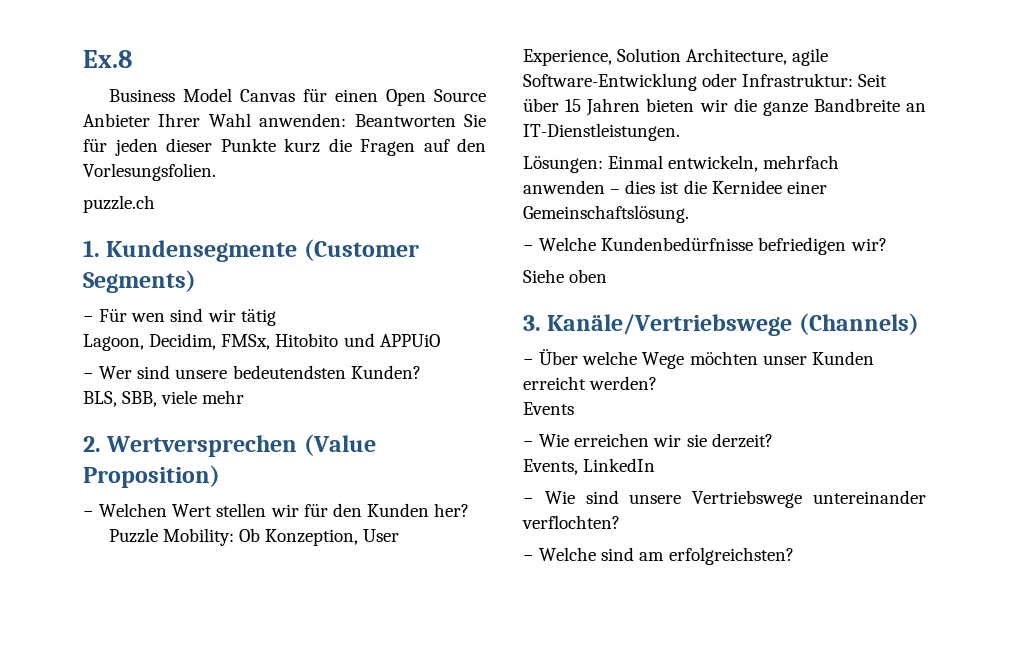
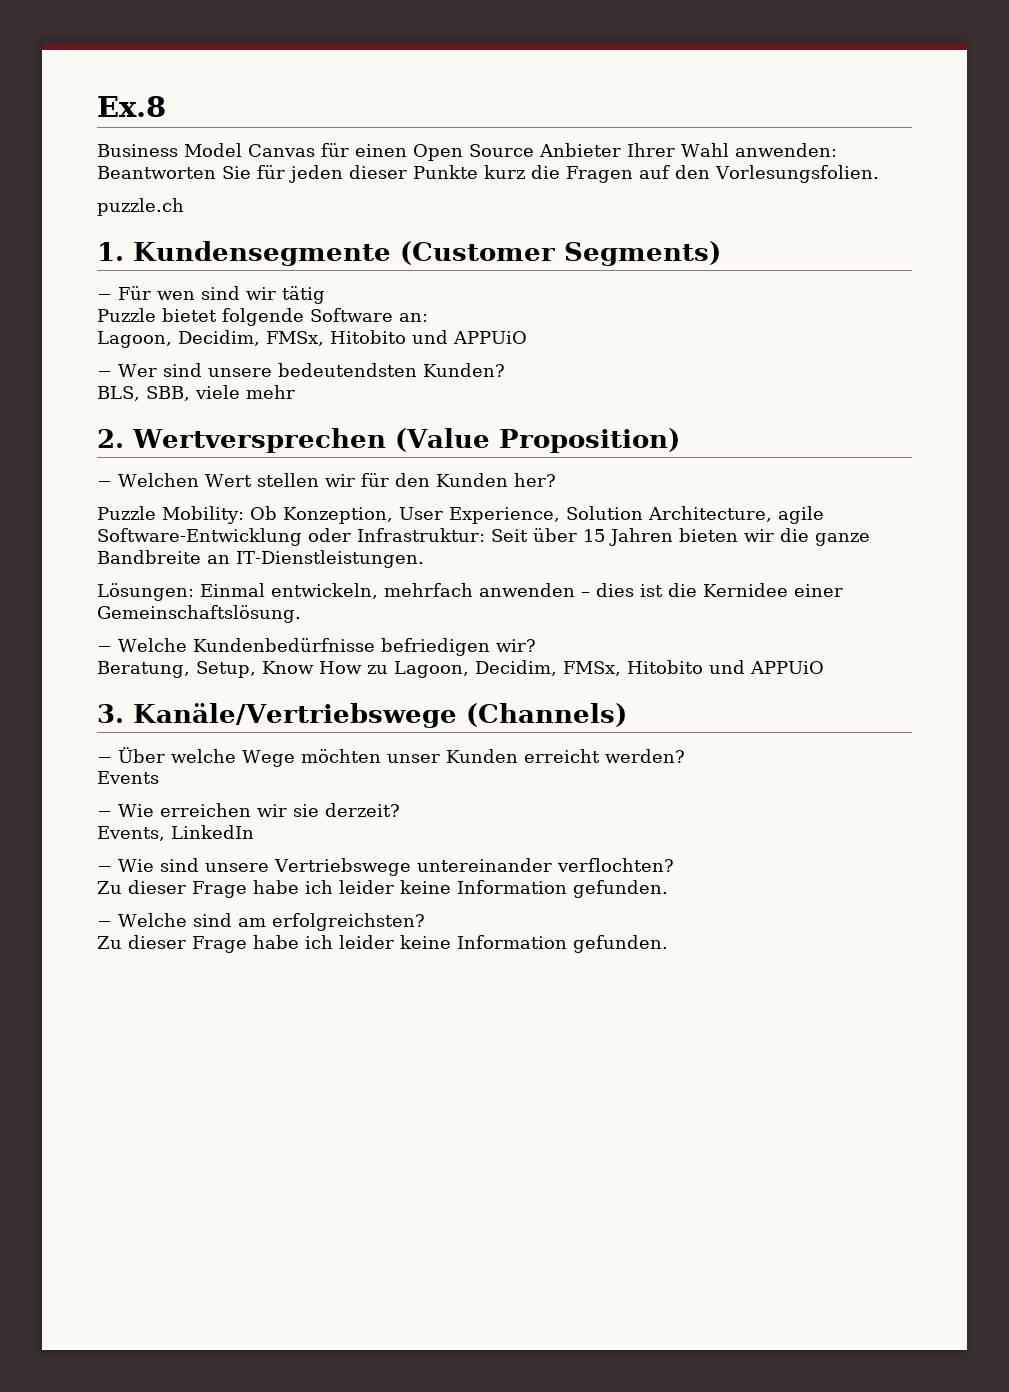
+ Puzzle bietet folgende Software an:
- Siehe oben
+ Beratung, Setup, Know How zu Lagoon, Decidim, FMSx, Hitobito und APPUiO
  − Wie sind unsere Vertriebswege untereinander verflochten?
+ Zu dieser Frage habe ich leider keine Information gefunden.
  − Welche sind am erfolgreichsten?
+ Zu dieser Frage habe ich leider keine Information gefunden.

